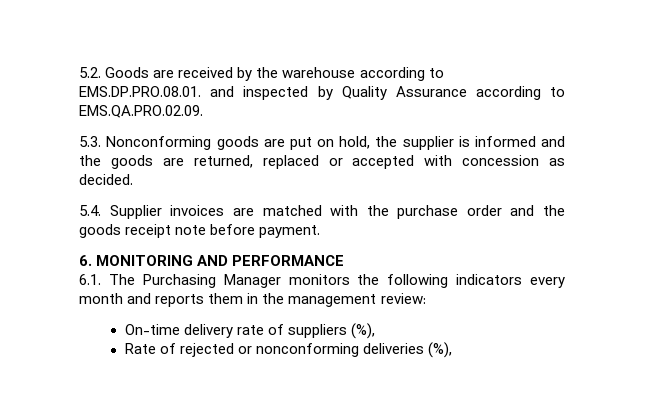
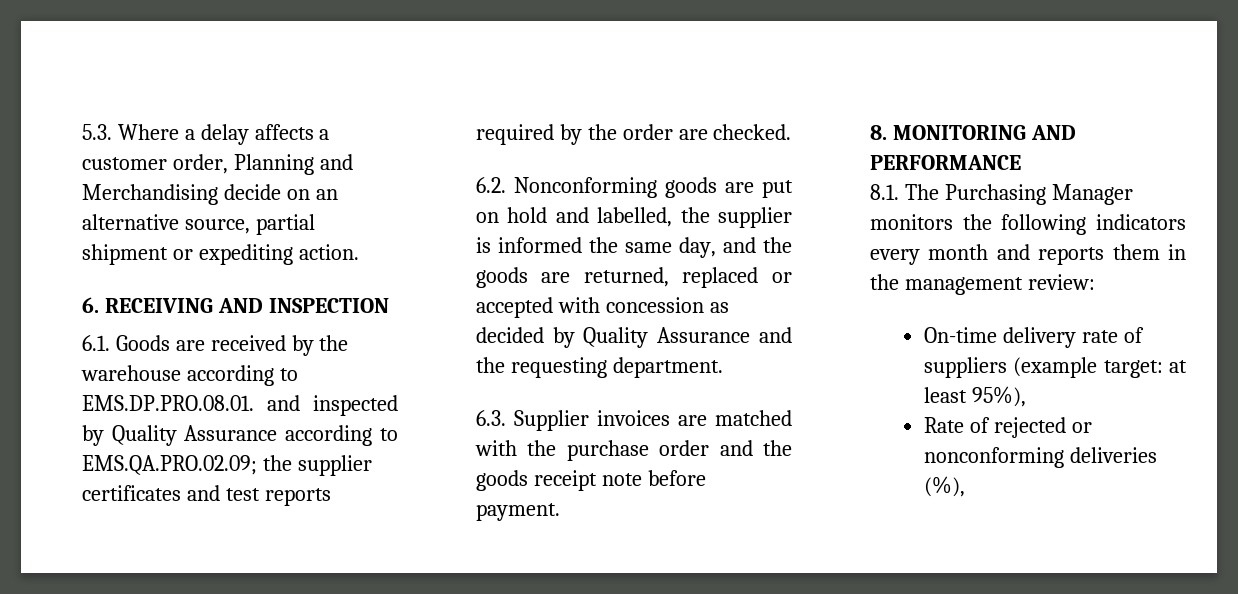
- 5.2. Goods are received by the warehouse according to EMS.DP.PRO.08.01. and inspected by Quality Assurance according to EMS.QA.PRO.02.09.
- 5.3. Nonconforming goods are put on hold, the supplier is informed and the goods are returned, replaced or accepted with concession as decided.
- 5.4. Supplier invoices are matched with the purchase order and the goods receipt note before payment.
+ 5.3. Where a delay affects a customer order, Planning and Merchandising decide on an alternative source, partial shipment or expediting action.
+ 6. RECEIVING AND INSPECTION
+ 6.1. Goods are received by the warehouse according to EMS.DP.PRO.08.01. and inspected by Quality Assurance according to EMS.QA.PRO.02.09; the supplier certificates and test reports required by the order are checked.
+ 6.2. Nonconforming goods are put on hold and labelled, the supplier is informed the same day, and the goods are returned, replaced or accepted with concession as decided by Quality Assurance and the requesting department.
+ 6.3. Supplier invoices are matched with the purchase order and the goods receipt note before payment.
- 6. MONITORING AND PERFORMANCE
+ 8. MONITORING AND PERFORMANCE
- 6.1. The Purchasing Manager monitors the following indicators every month and reports them in the management review:
+ 8.1. The Purchasing Manager monitors the following indicators every month and reports them in the management review:
- On-time delivery rate of suppliers (%),
+ On-time delivery rate of suppliers (example target: at least 95%),

